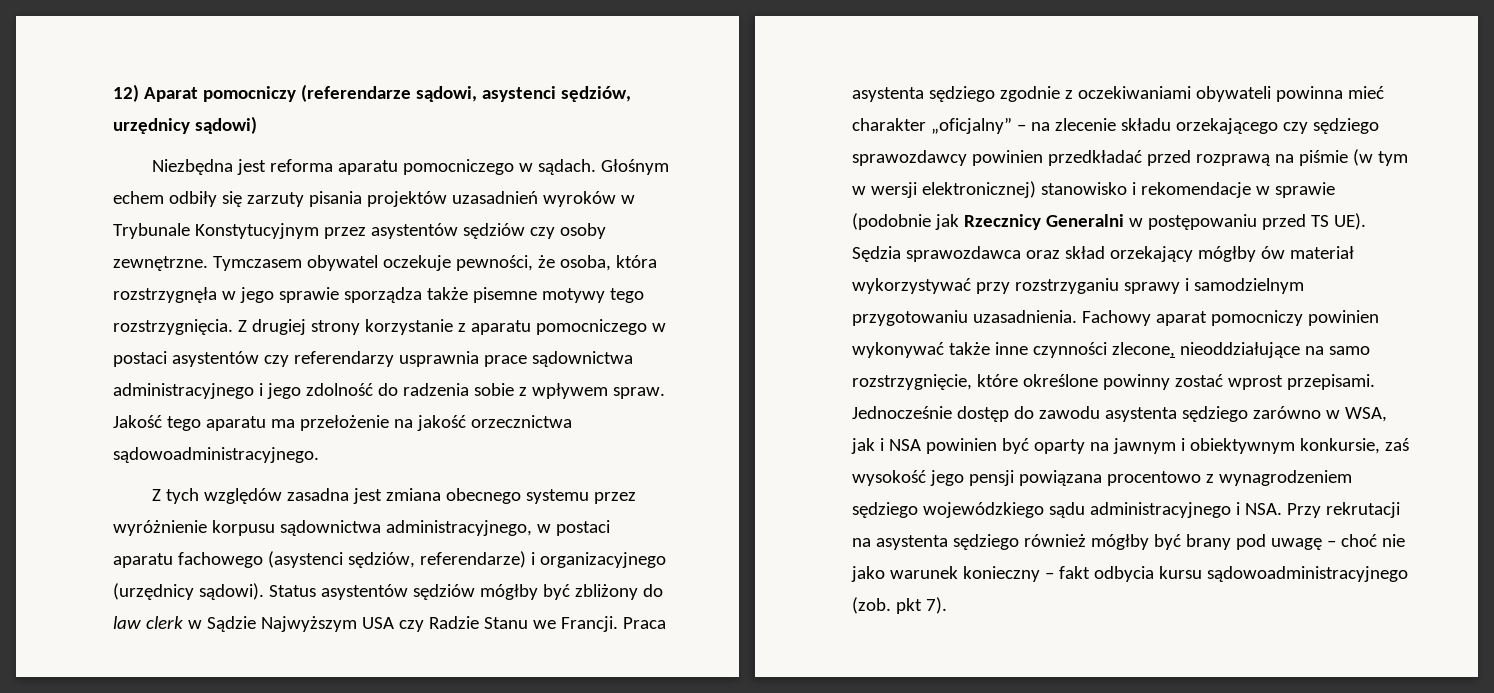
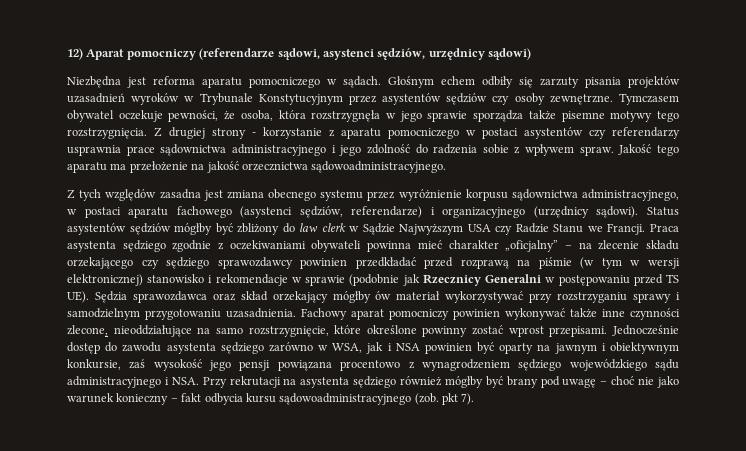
- Z drugiej strony korzystanie z aparatu pomocniczego w postaci asystentów czy referendarzy usprawnia prace sądownictwa administracyjnego i jego zdolność do radzenia sobie z wpływem spraw.
+ Z drugiej strony - korzystanie z aparatu pomocniczego w postaci asystentów czy referendarzy usprawnia prace sądownictwa administracyjnego i jego zdolność do radzenia sobie z wpływem spraw.

